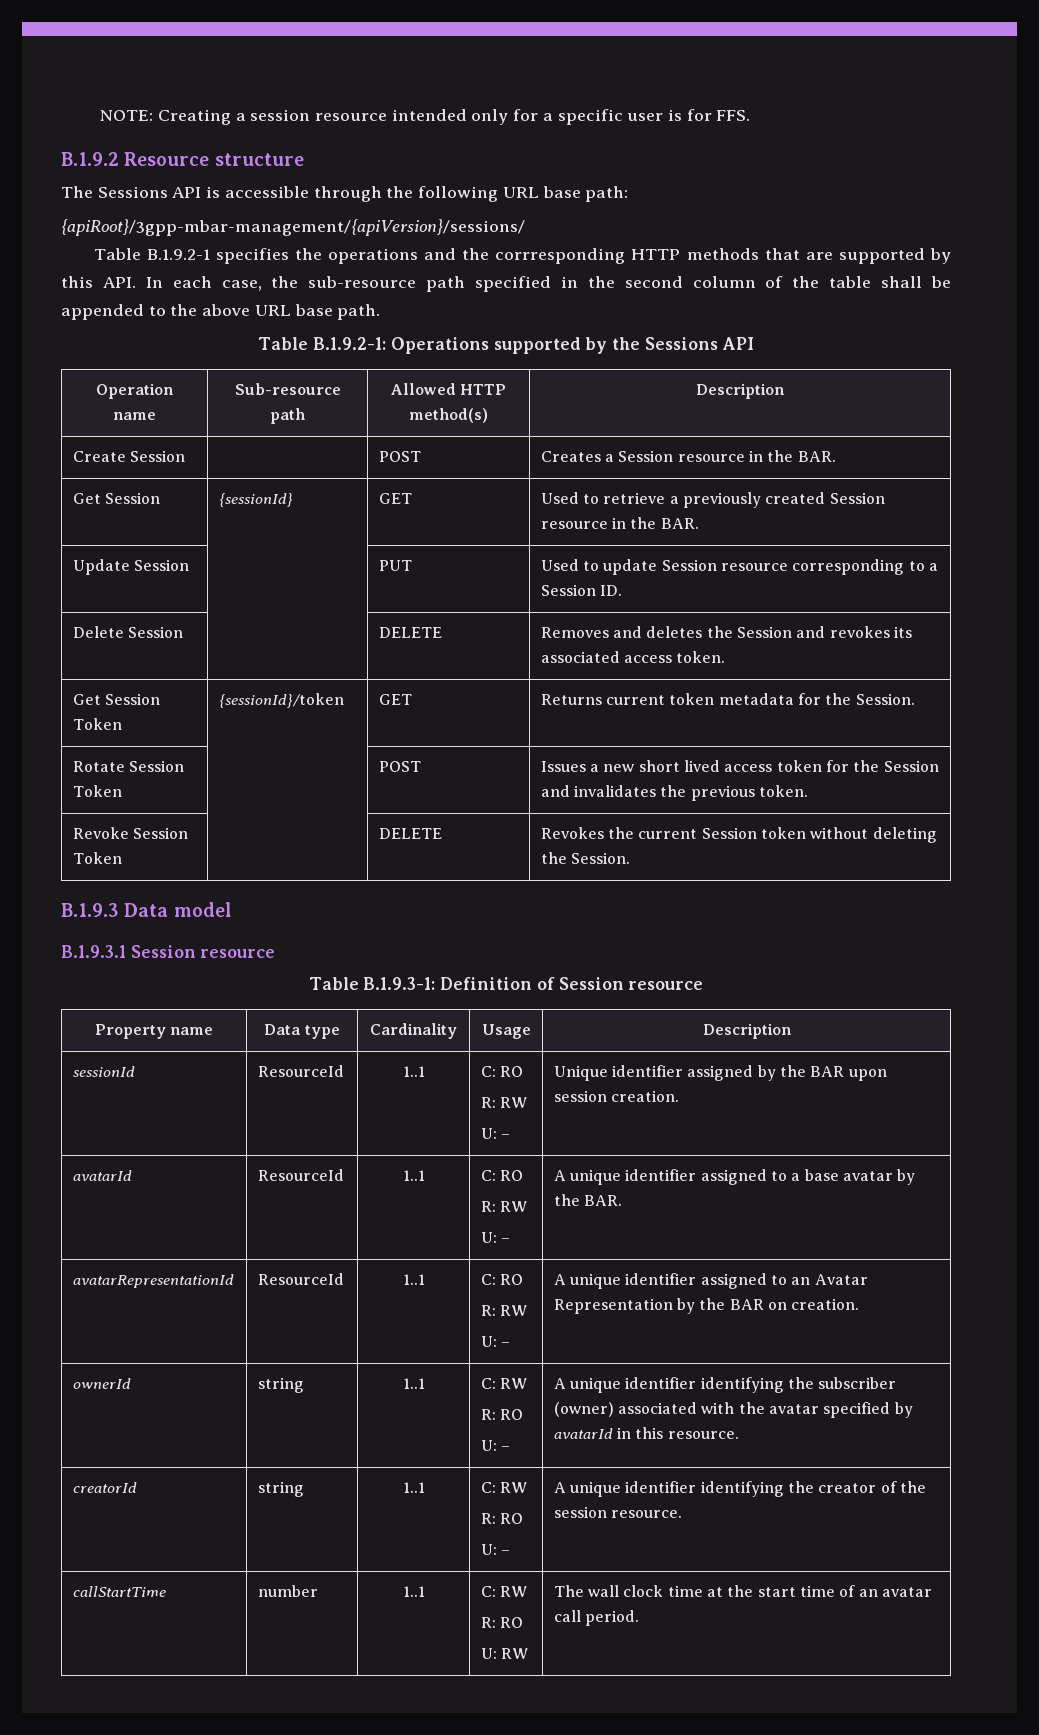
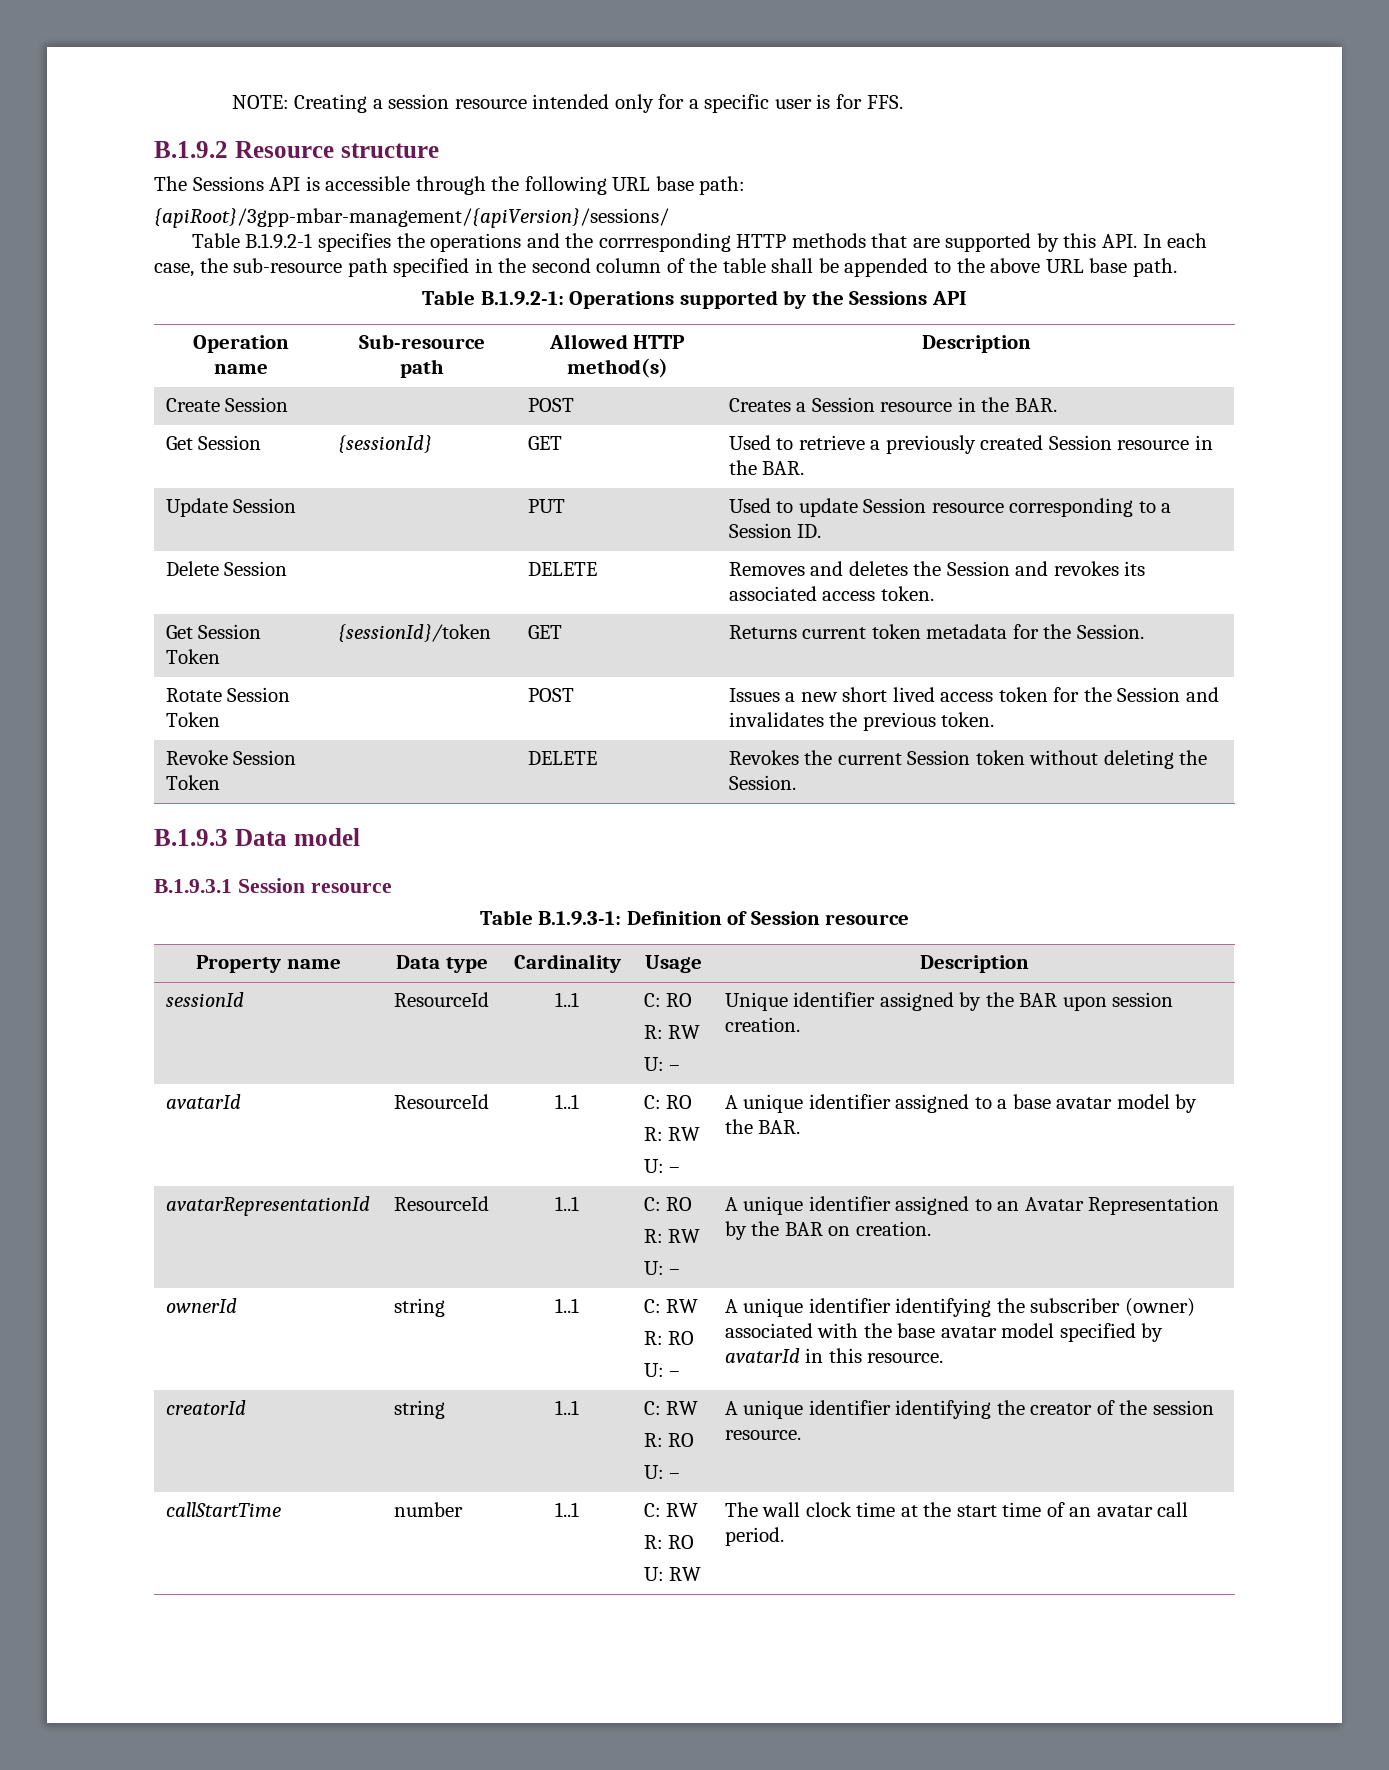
  avatarId | ResourceId | 1..1 | C: RO
  R: RW
- U: – | A unique identifier assigned to a base avatar by the BAR.
+ U: – | A unique identifier assigned to a base avatar model by the BAR.
  ownerId | string | 1..1 | C: RW
  R: RO
- U: – | A unique identifier identifying the subscriber (owner) associated with the avatar specified by avatarId in this resource.
+ U: – | A unique identifier identifying the subscriber (owner) associated with the base avatar model specified by avatarId in this resource.

